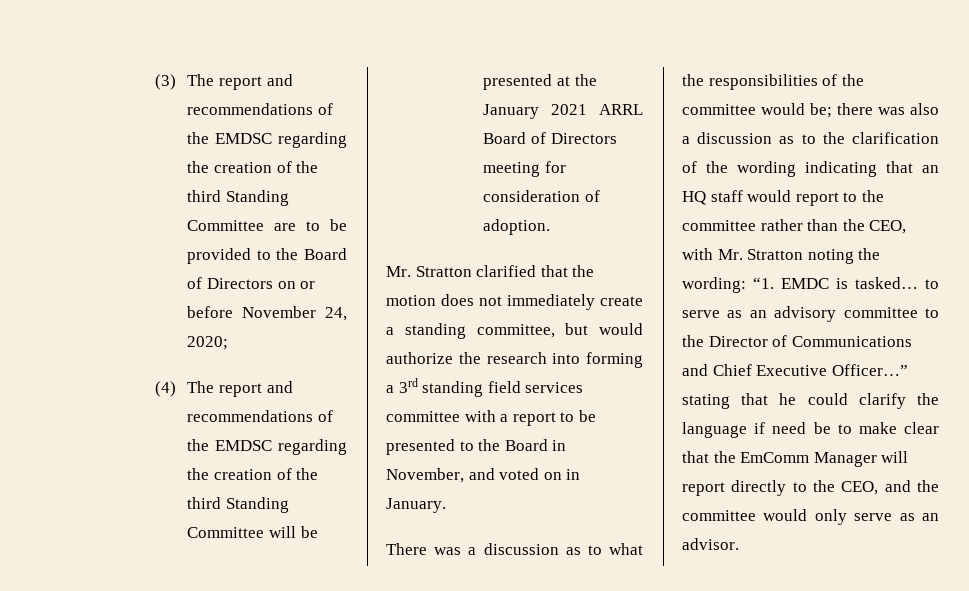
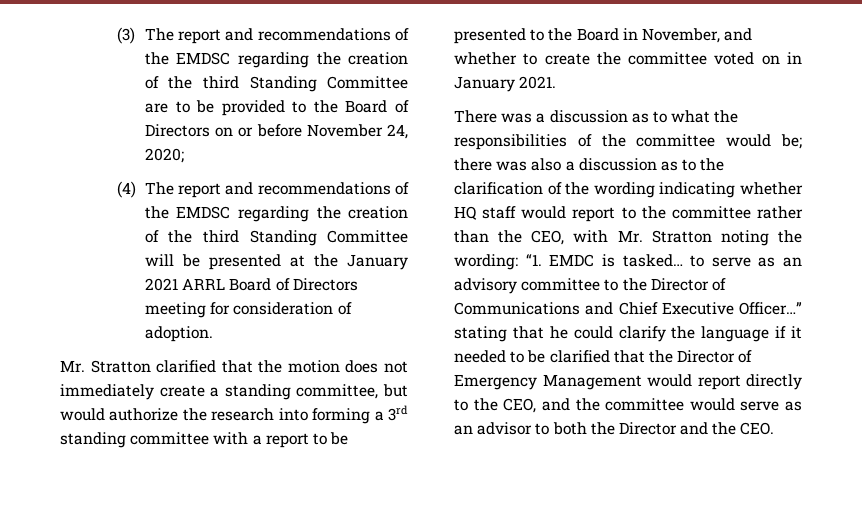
- Mr. Stratton clarified that the motion does not immediately create a standing committee, but would authorize the research into forming a 3rd standing field services committee with a report to be presented to the Board in November, and voted on in January.
+ Mr. Stratton clarified that the motion does not immediately create a standing committee, but would authorize the research into forming a 3rd standing committee with a report to be presented to the Board in November, and whether to create the committee voted on in January 2021.
- there was also a discussion as to the clarification of the wording indicating that an HQ staff would report to the committee rather than the CEO, with Mr. Stratton noting the wording:
+ there was also a discussion as to the clarification of the wording indicating whether HQ staff would report to the committee rather than the CEO, with Mr. Stratton noting the wording:
- “1. EMDC is tasked… to serve as an advisory committee to the Director of Communications and Chief Executive Officer…” stating that he could clarify the language if need be to make clear that the EmComm Manager will report directly to the CEO, and the committee would only serve as an advisor.
+ “1. EMDC is tasked… to serve as an advisory committee to the Director of Communications and Chief Executive Officer…” stating that he could clarify the language if it needed to be clarified that the Director of Emergency Management would report directly to the CEO, and the committee would serve as an advisor to both the Director and the CEO.

